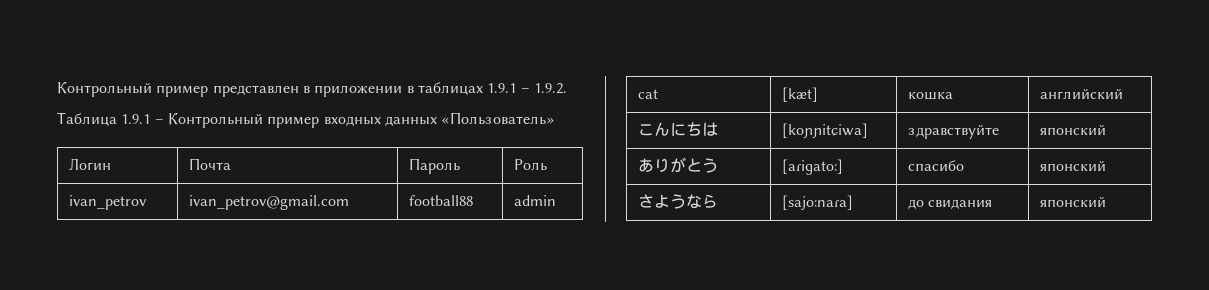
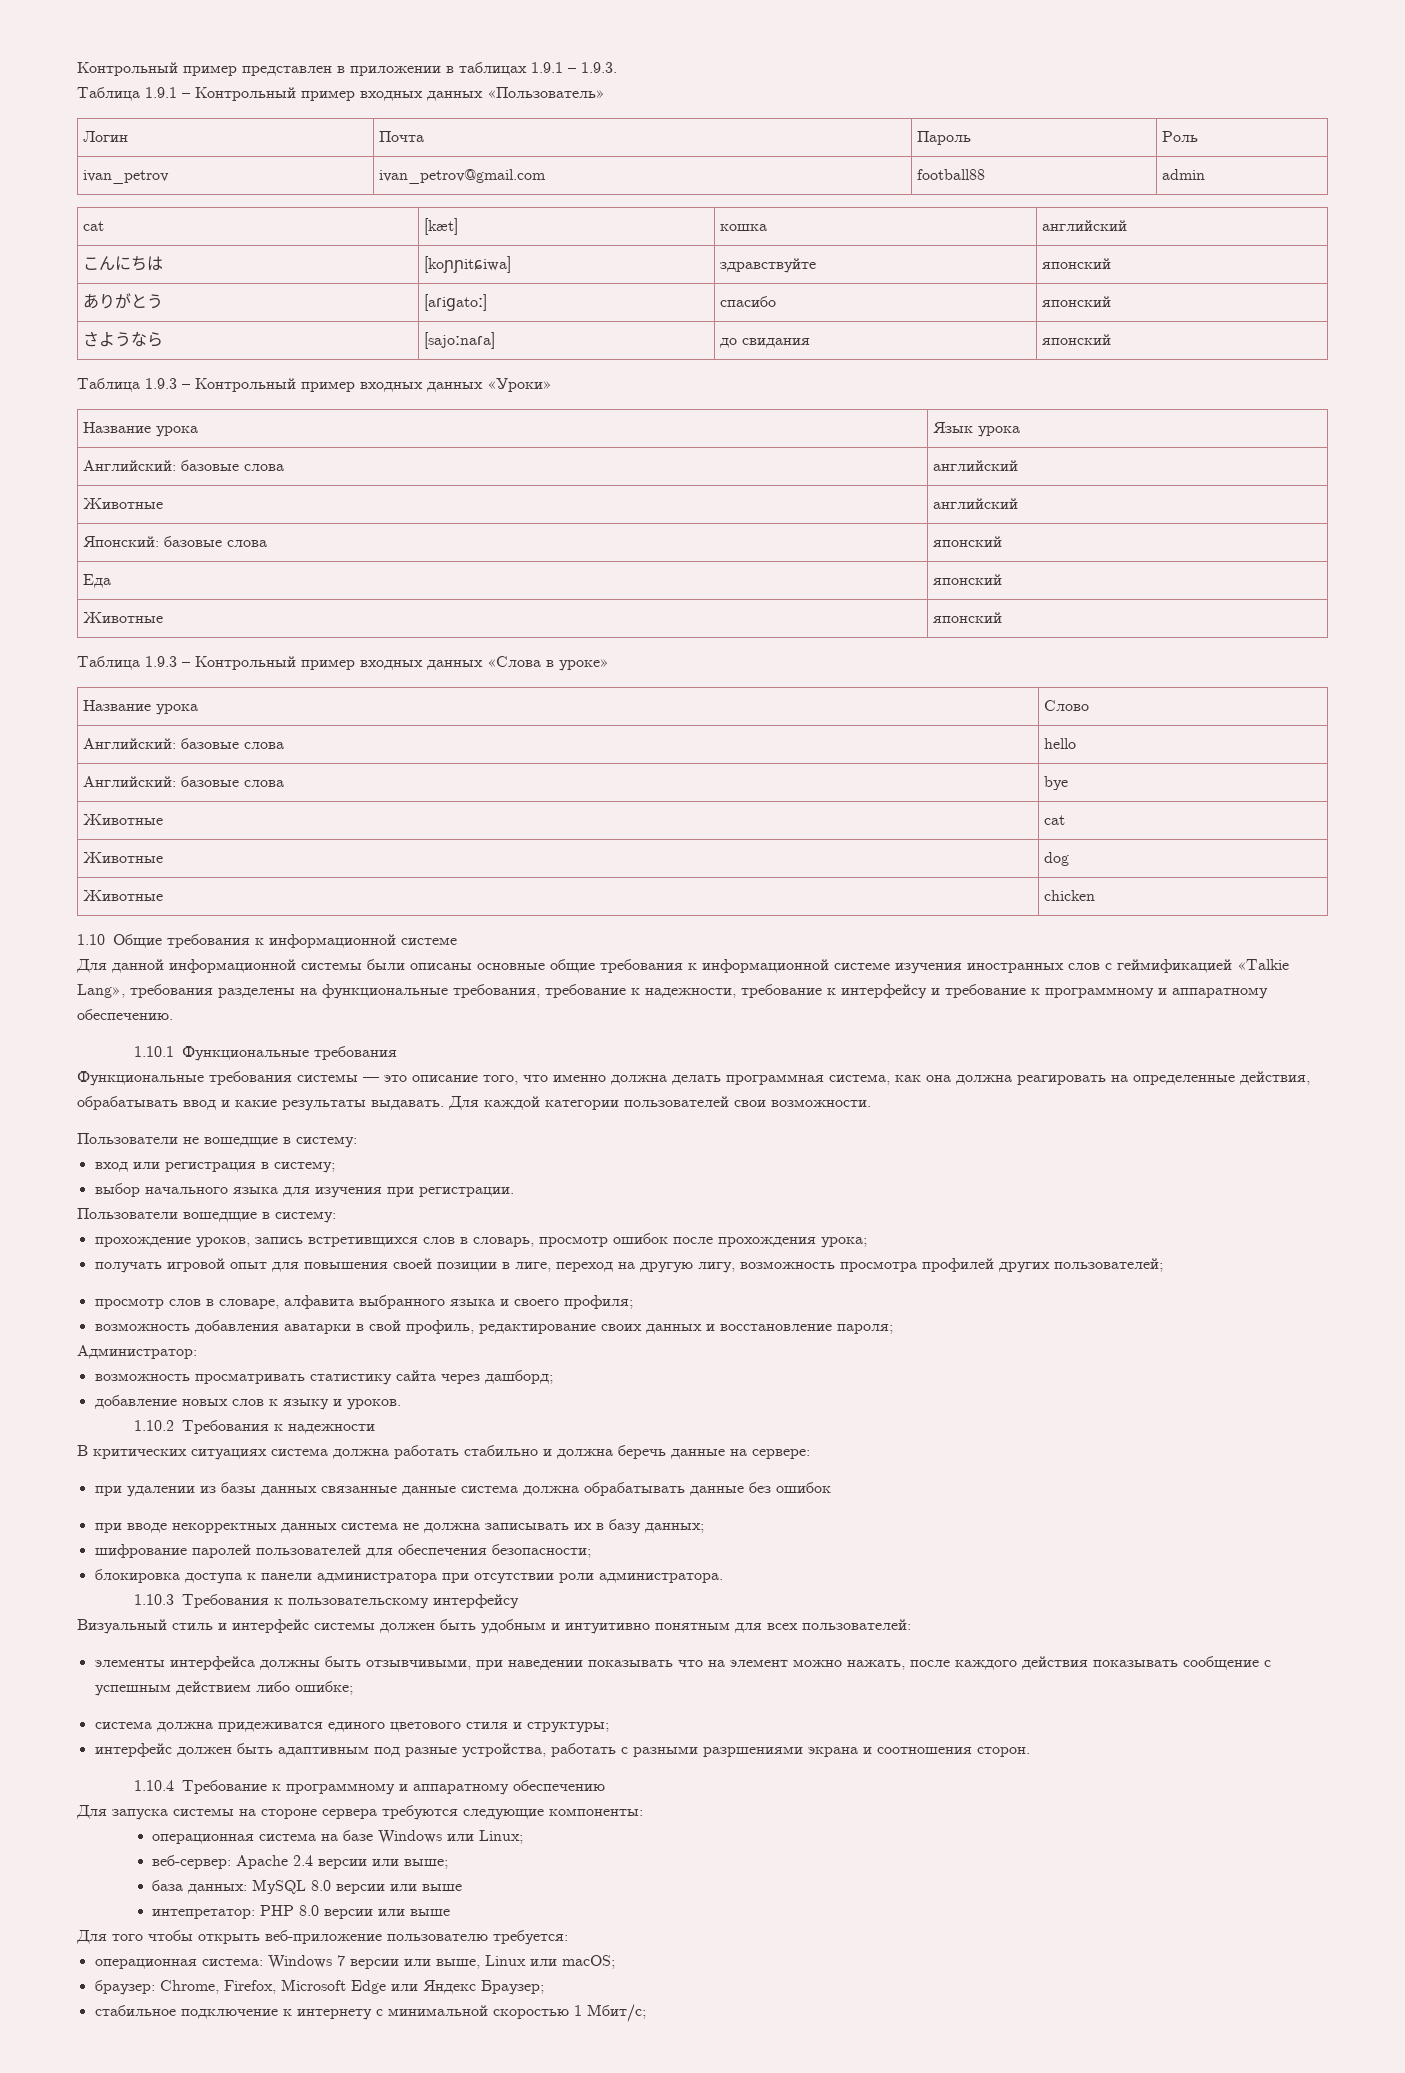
- Контрольный пример представлен в приложении в таблицах 1.9.1 – 1.9.2.
+ Контрольный пример представлен в приложении в таблицах 1.9.1 – 1.9.3.
+ Таблица 1.9.3 – Контрольный пример входных данных «Уроки»
+ Название урока | Язык урока
+ Английский: базовые слова | английский
+ Животные | английский
+ Японский: базовые слова | японский
+ Еда | японский
+ Животные | японский
+ Таблица 1.9.3 – Контрольный пример входных данных «Слова в уроке»
+ Название урока | Слово
+ Английский: базовые слова | hello
+ Английский: базовые слова | bye
+ Животные | cat
+ Животные | dog
+ Животные | chicken
+ 1.10 Общие требования к информационной системе
+ Для данной информационной системы были описаны основные общие требования к информационной системе изучения иностранных слов с геймификацией «Talkie Lang», требования разделены на функциональные требования, требование к надежности, требование к интерфейсу и требование к программному и аппаратному обеспечению.
+ 1.10.1 Функциональные требования
+ Функциональные требования системы — это описание того, что именно должна делать программная система, как она должна реагировать на определенные действия, обрабатывать ввод и какие результаты выдавать. Для каждой категории пользователей свои возможности.
+ Пользователи не вошедщие в систему:
+ вход или регистрация в систему;
+ выбор начального языка для изучения при регистрации.
+ Пользователи вошедщие в систему:
+ прохождение уроков, запись встретивщихся слов в словарь, просмотр ошибок после прохождения урока;
+ получать игровой опыт для повышения своей позиции в лиге, переход на другую лигу, возможность просмотра профилей других пользователей;
+ просмотр слов в словаре, алфавита выбранного языка и своего профиля;
+ возможность добавления аватарки в свой профиль, редактирование своих данных и восстановление пароля;
+ Администратор:
+ возможность просматривать статистику сайта через дашборд;
+ добавление новых слов к языку и уроков.
+ 1.10.2 Требования к надежности
+ В критических ситуациях система должна работать стабильно и должна беречь данные на сервере:
+ при удалении из базы данных связанные данные система должна обрабатывать данные без ошибок
+ при вводе некорректных данных система не должна записывать их в базу данных;
+ шифрование паролей пользователей для обеспечения безопасности;
+ блокировка доступа к панели администратора при отсутствии роли администратора.
+ 1.10.3 Требования к пользовательскому интерфейсу
+ Визуальный стиль и интерфейс системы должен быть удобным и интуитивно понятным для всех пользователей:
+ элементы интерфейса должны быть отзывчивыми, при наведении показывать что на элемент можно нажать, после каждого действия показывать сообщение с успешным действием либо ошибке;
+ система должна придеживатся единого цветового стиля и структуры;
+ интерфейс должен быть адаптивным под разные устройства, работать с разными разршениями экрана и соотношения сторон.
+ 1.10.4 Требование к программному и аппаратному обеспечению
+ Для запуска системы на стороне сервера требуются следующие компоненты:
+ операционная система на базе Windows или Linux;
+ веб-сервер: Apache 2.4 версии или выше;
+ база данных: MySQL 8.0 версии или выше
+ интепретатор: PHP 8.0 версии или выше
+ Для того чтобы открыть веб-приложение пользователю требуется:
+ операционная система: Windows 7 версии или выше, Linux или macOS;
+ браузер: Chrome, Firefox, Microsoft Edge или Яндекс Браузер;
+ стабильное подключение к интернету с минимальной скоростью 1 Мбит/c;

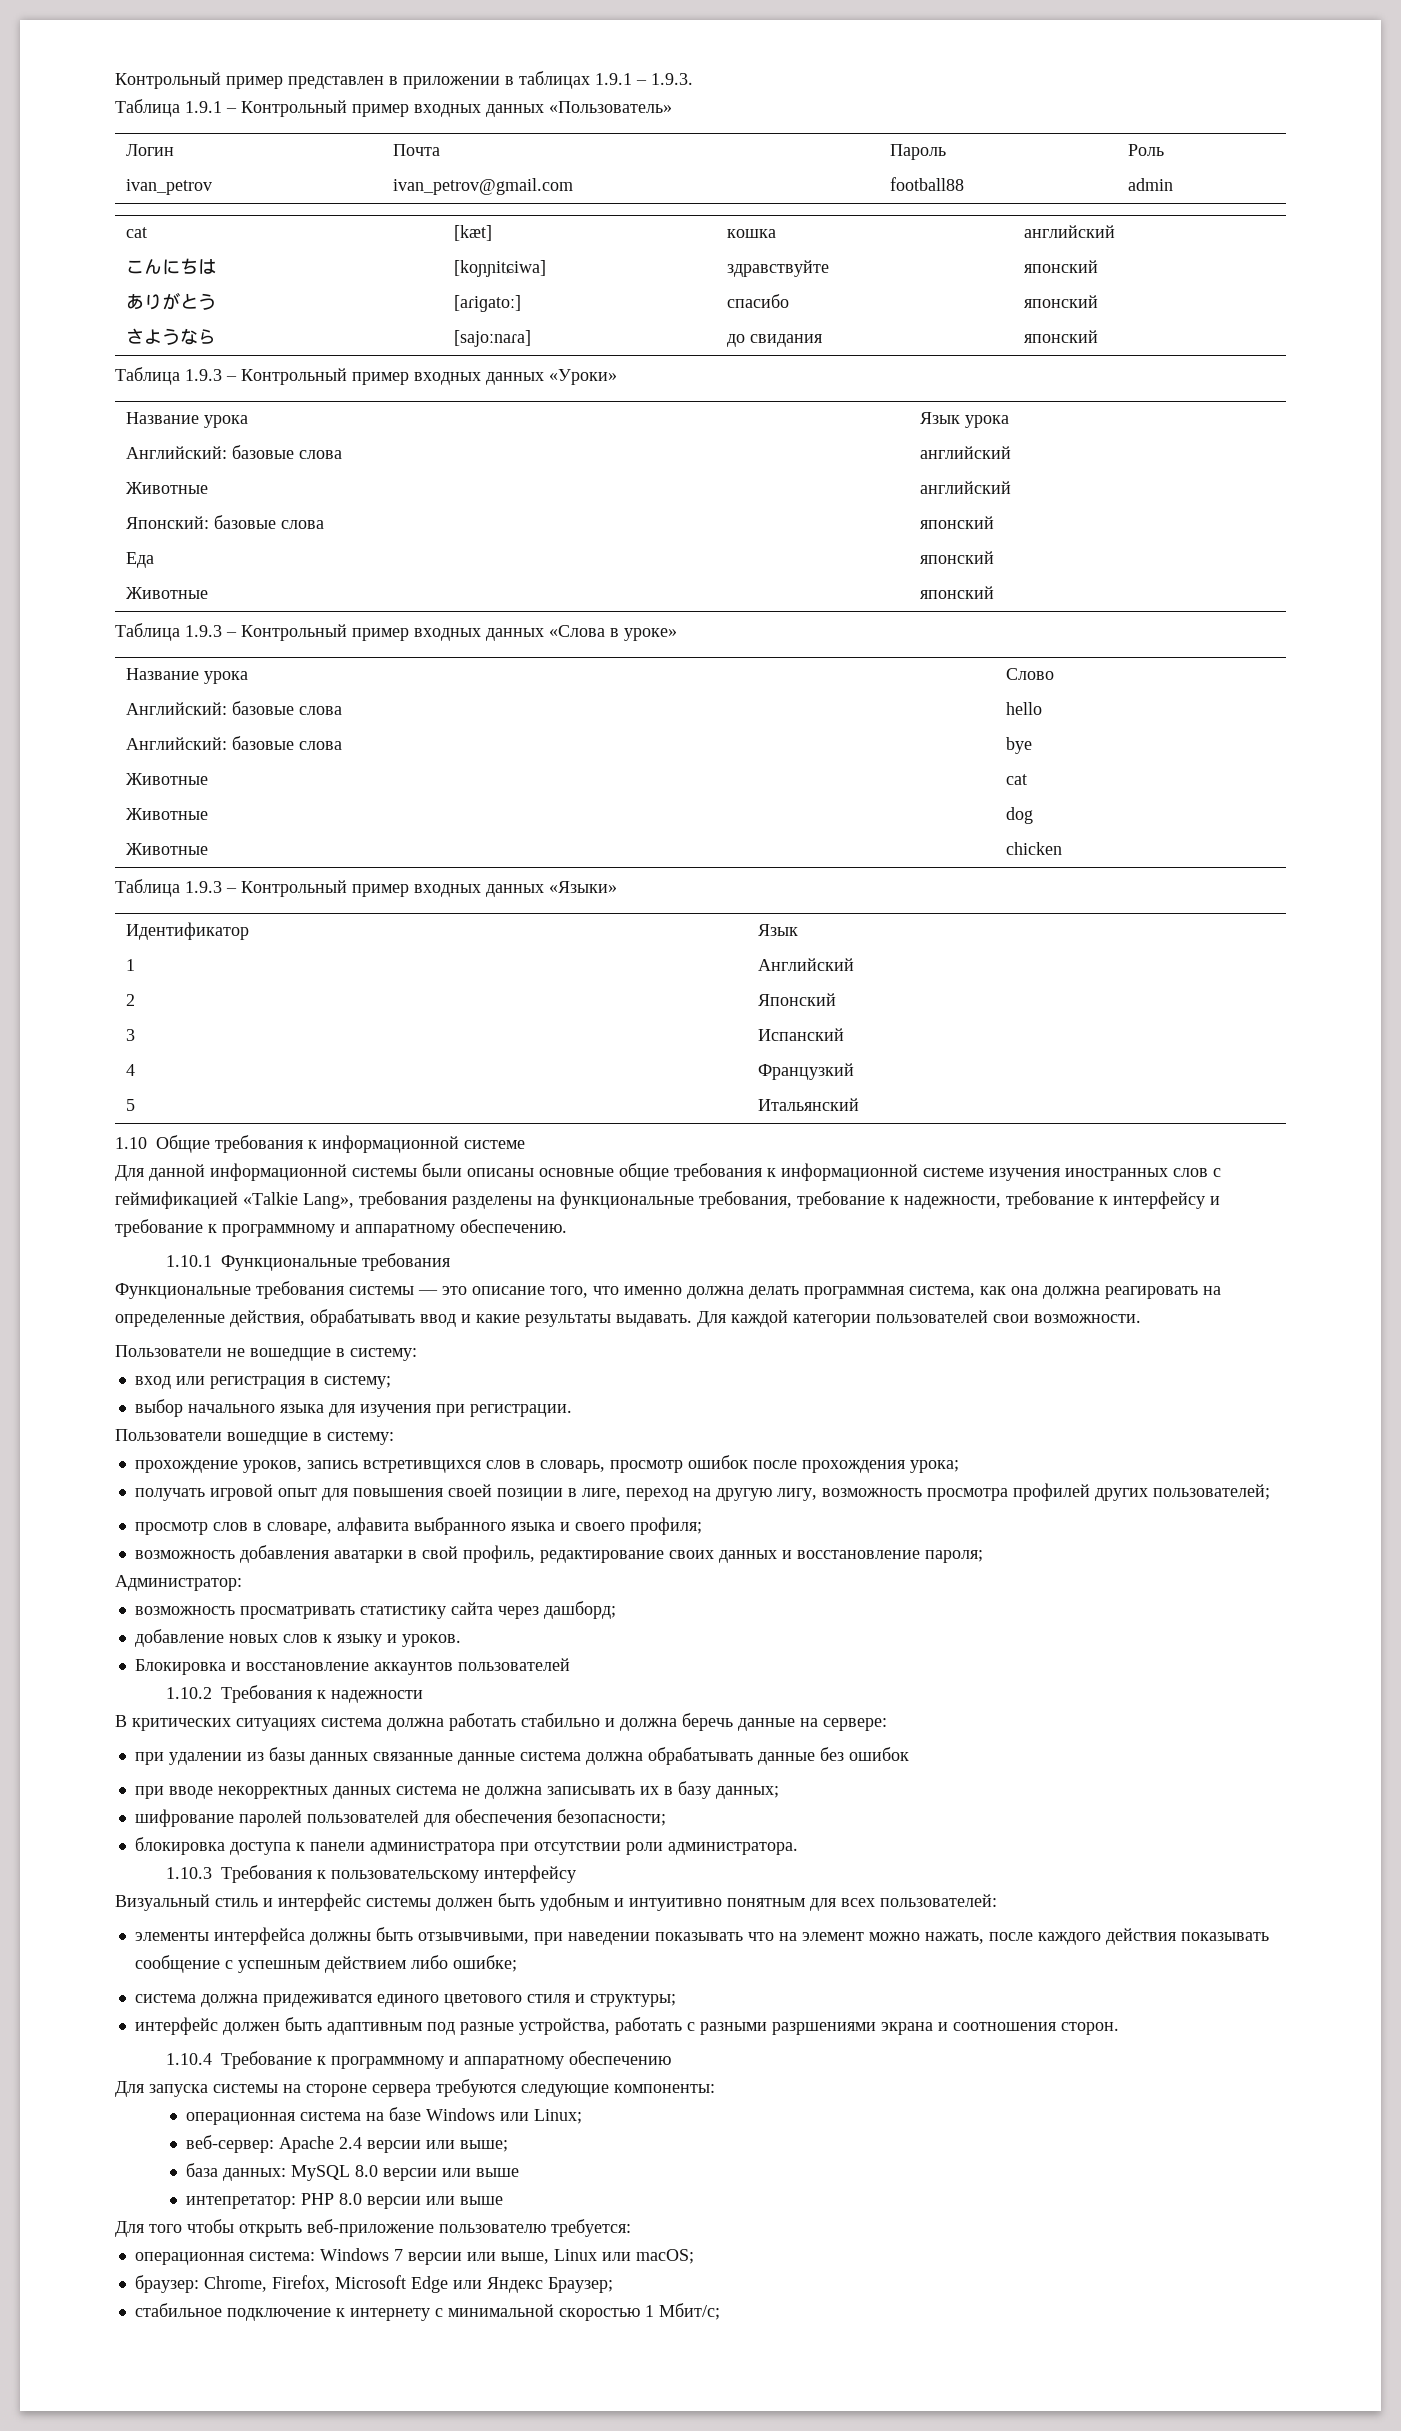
+ Таблица 1.9.3 – Контрольный пример входных данных «Языки»
+ Идентификатор | Язык
+ 1 | Английский
+ 2 | Японский
+ 3 | Испанский
+ 4 | Французкий
+ 5 | Итальянский
+ Блокировка и восстановление аккаунтов пользователей

